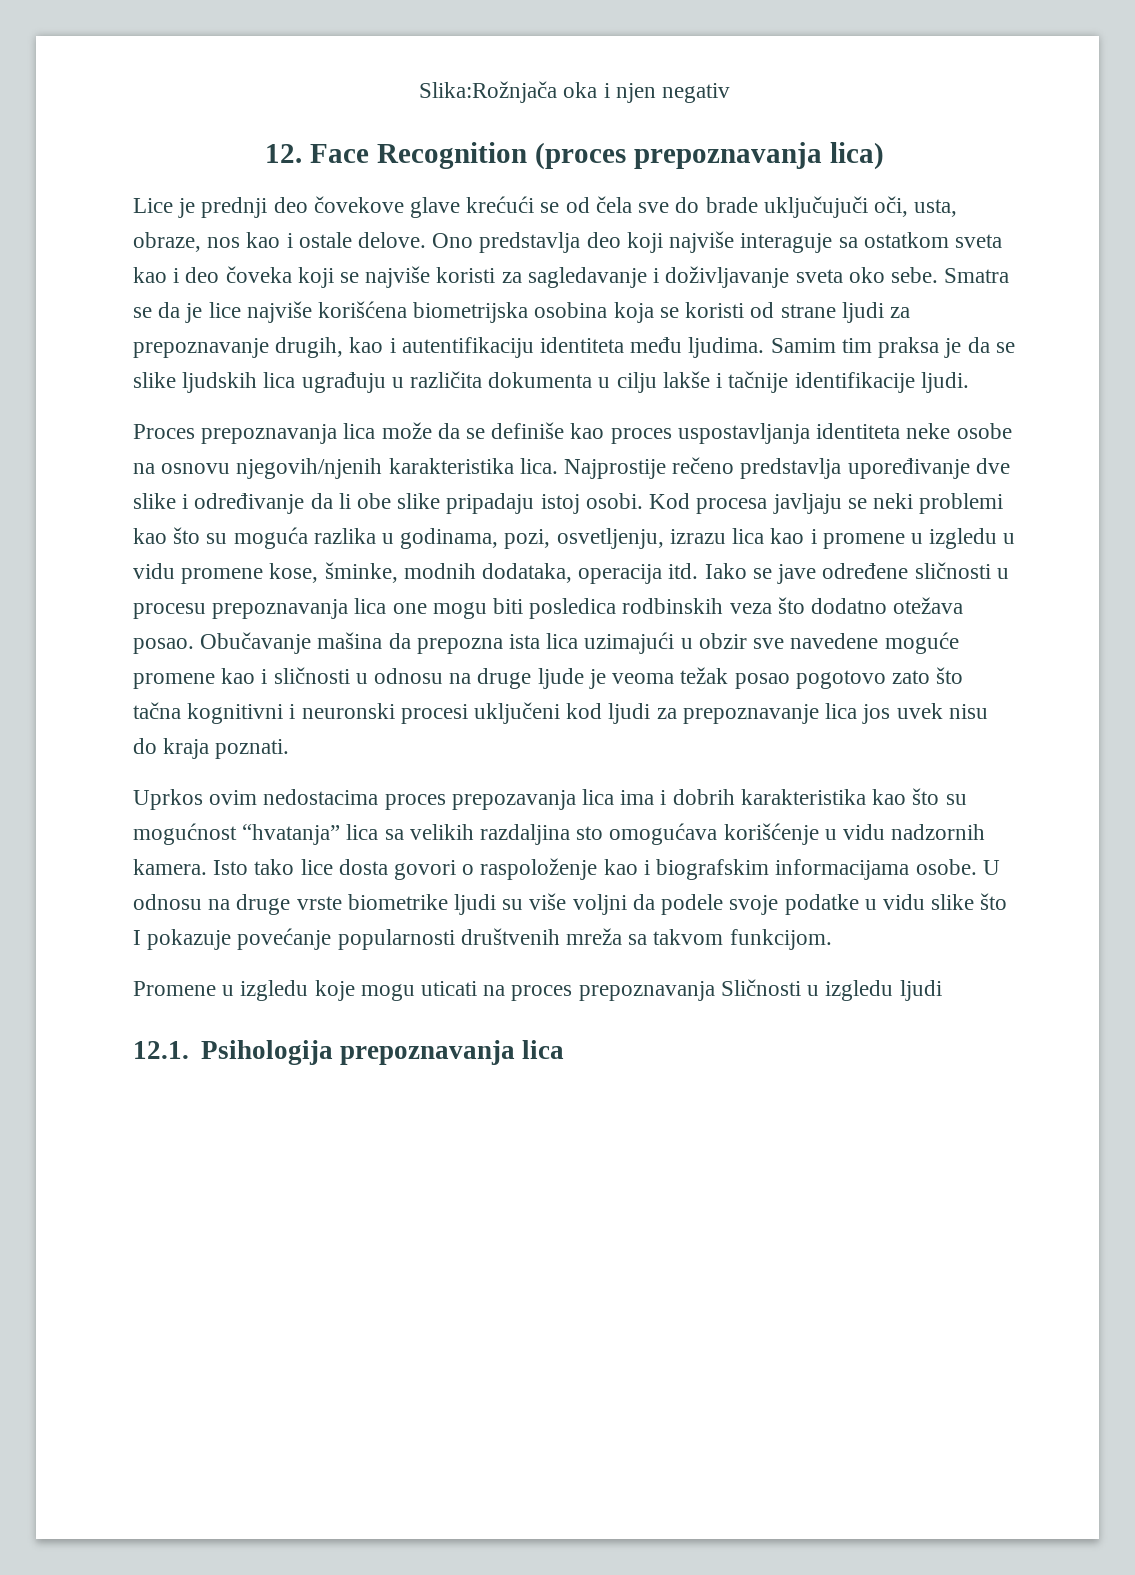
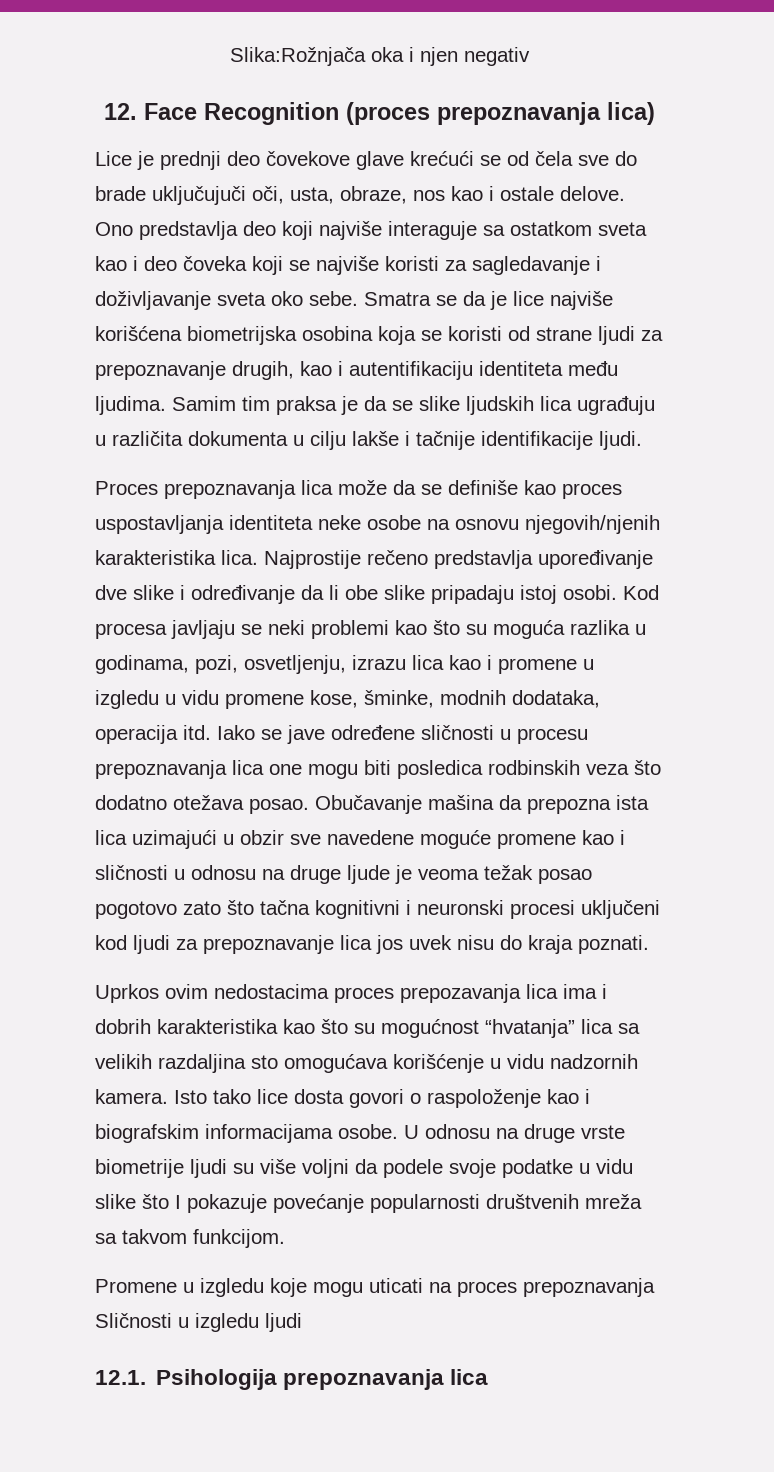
- U odnosu na druge vrste biometrike ljudi su više voljni da podele svoje podatke u vidu slike što I pokazuje povećanje popularnosti društvenih mreža sa takvom funkcijom.
+ U odnosu na druge vrste biometrije ljudi su više voljni da podele svoje podatke u vidu slike što I pokazuje povećanje popularnosti društvenih mreža sa takvom funkcijom.

